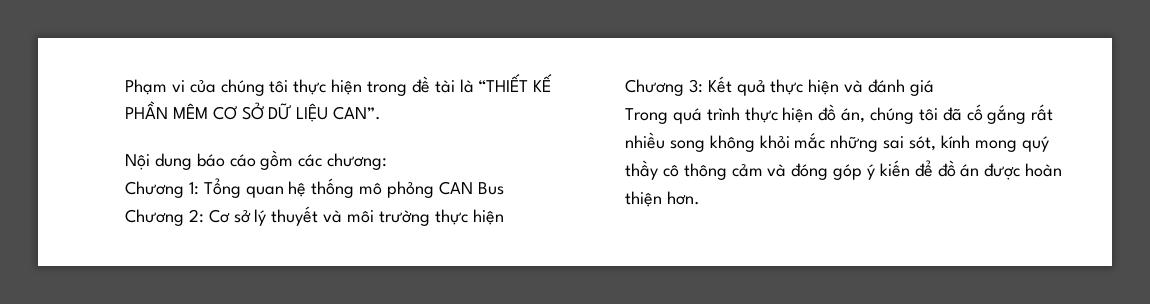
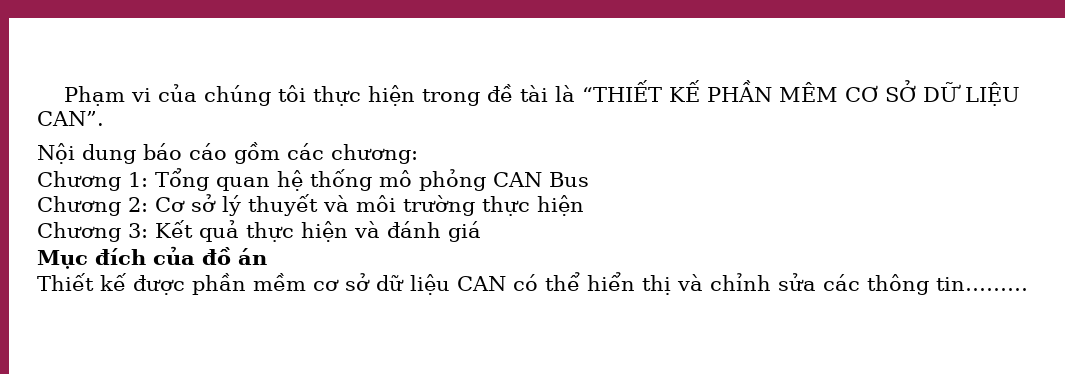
- Trong quá trình thực hiện đồ án, chúng tôi đã cố gắng rất nhiều song không khỏi mắc những sai sót, kính mong quý thầy cô thông cảm và đóng góp ý kiến để đồ án được hoàn thiện hơn.
+ Mục đích của đồ án
+ Thiết kế được phần mềm cơ sở dữ liệu CAN có thể hiển thị và chỉnh sửa các thông tin………

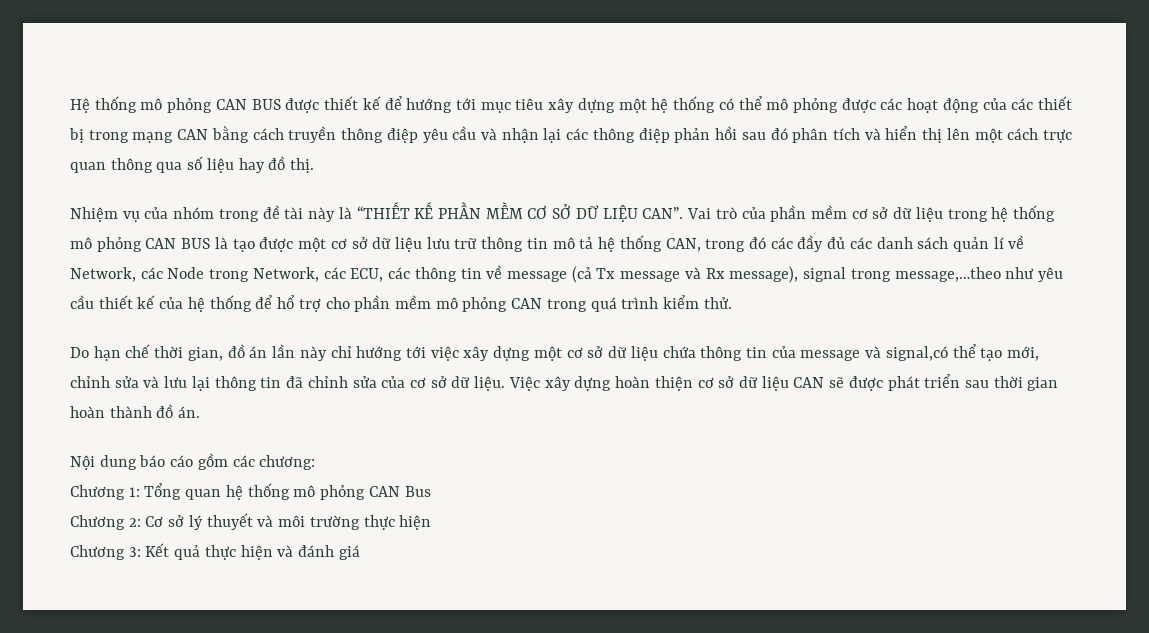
- Phạm vi của chúng tôi thực hiện trong đề tài là “THIẾT KẾ PHẦN MÊM CƠ SỞ DỮ LIỆU CAN”.
+ Hệ thống mô phỏng CAN BUS được thiết kế để hướng tới mục tiêu xây dựng một hệ thống có thể mô phỏng được các hoạt động của các thiết bị trong mạng CAN bằng cách truyền thông điệp yêu cầu và nhận lại các thông điệp phản hồi sau đó phân tích và hiển thị lên một cách trực quan thông qua số liệu hay đồ thị.
+ Nhiệm vụ của nhóm trong đề tài này là “THIẾT KẾ PHẦN MỀM CƠ SỞ DỮ LIỆU CAN”. Vai trò của phần mềm cơ sở dữ liệu trong hệ thống mô phỏng CAN BUS là tạo được một cơ sở dữ liệu lưu trữ thông tin mô tả hệ thống CAN, trong đó các đầy đủ các danh sách quản lí về Network, các Node trong Network, các ECU, các thông tin về message (cả Tx message và Rx message), signal trong message,…theo như yêu cầu thiết kế của hệ thống để hổ trợ cho phần mềm mô phỏng CAN trong quá trình kiểm thử.
+ Do hạn chế thời gian, đồ án lần này chỉ hướng tới việc xây dựng một cơ sở dữ liệu chứa thông tin của message và signal,có thể tạo mới, chỉnh sửa và lưu lại thông tin đã chỉnh sửa của cơ sở dữ liệu. Việc xây dựng hoàn thiện cơ sở dữ liệu CAN sẽ được phát triển sau thời gian hoàn thành đồ án.
- Mục đích của đồ án
- Thiết kế được phần mềm cơ sở dữ liệu CAN có thể hiển thị và chỉnh sửa các thông tin………

